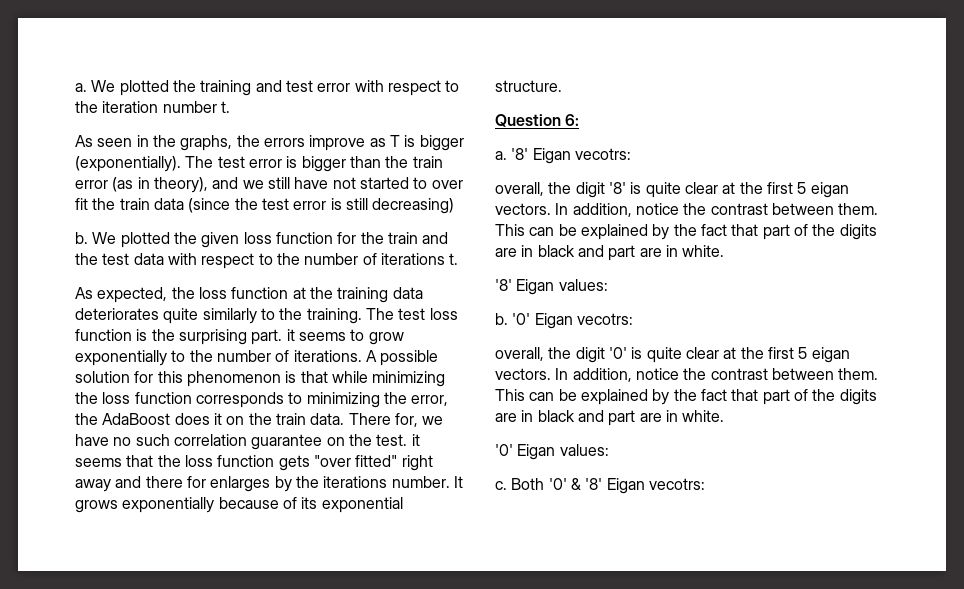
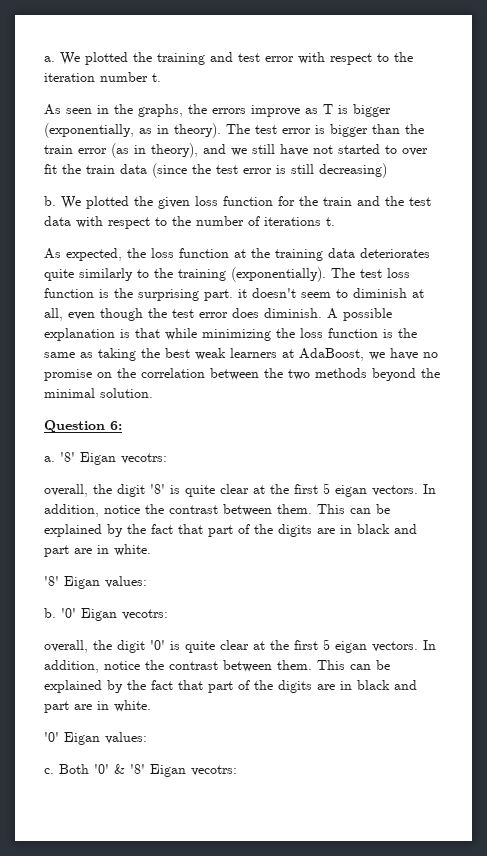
- As seen in the graphs, the errors improve as T is bigger (exponentially).
+ As seen in the graphs, the errors improve as T is bigger (exponentially, as in theory).
- As expected, the loss function at the training data deteriorates quite similarly to the training.
+ As expected, the loss function at the training data deteriorates quite similarly to the training (exponentially).
- The test loss function is the surprising part. it seems to grow exponentially to the number of iterations. A possible solution for this phenomenon is that while minimizing the loss function corresponds to minimizing the error, the AdaBoost does it on the train data. There for, we have no such correlation guarantee on the test. it seems that the loss function gets "over fitted" right away and there for enlarges by the iterations number. It grows exponentially because of its exponential structure.
+ The test loss function is the surprising part. it doesn't seem to diminish at all, even though the test error does diminish. A possible explanation is that while minimizing the loss function is the same as taking the best weak learners at AdaBoost, we have no promise on the correlation between the two methods beyond the minimal solution.

